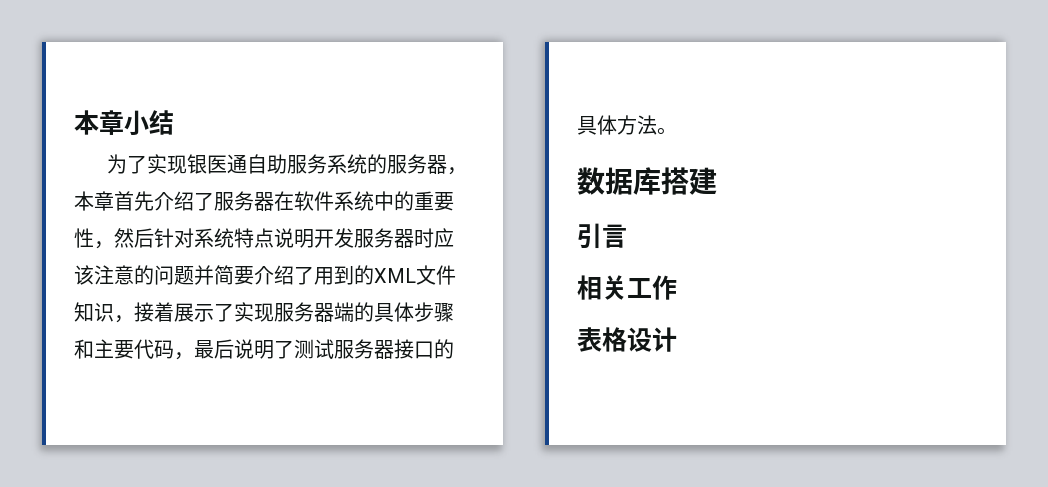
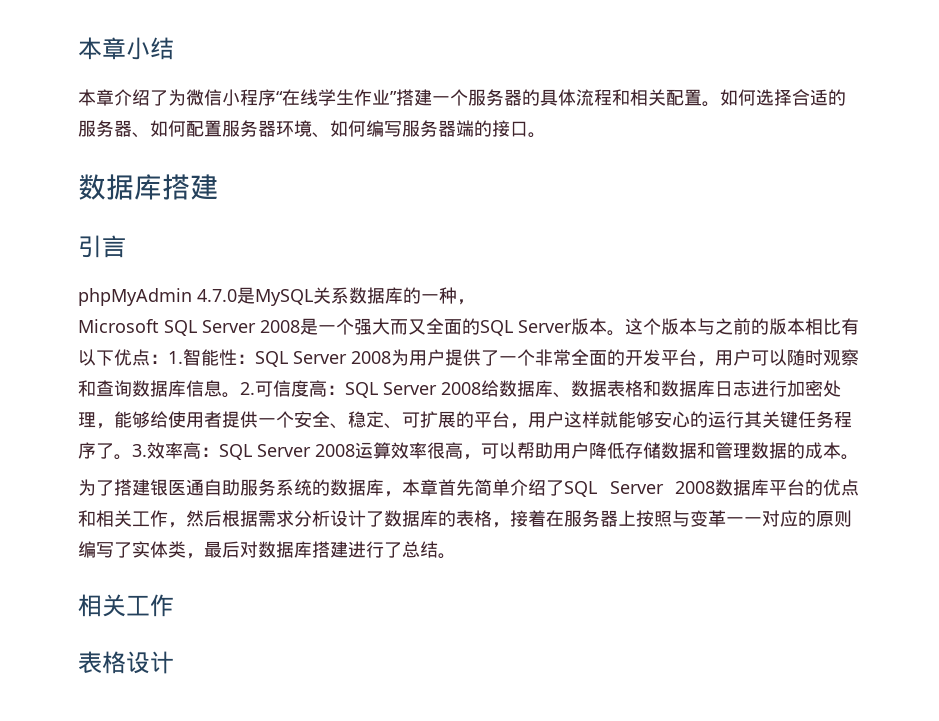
- 为了实现银医通自助服务系统的服务器，本章首先介绍了服务器在软件系统中的重要性，然后针对系统特点说明开发服务器时应该注意的问题并简要介绍了用到的XML文件知识，接着展示了实现服务器端的具体步骤和主要代码，最后说明了测试服务器接口的具体方法。
+ 本章介绍了为微信小程序“在线学生作业”搭建一个服务器的具体流程和相关配置。如何选择合适的服务器、如何配置服务器环境、如何编写服务器端的接口。
  数据库搭建
  引言
+ phpMyAdmin 4.7.0是MySQL关系数据库的一种，
+ Microsoft SQL Server 2008是一个强大而又全面的SQL Server版本。这个版本与之前的版本相比有以下优点：1.智能性：SQL Server 2008为用户提供了一个非常全面的开发平台，用户可以随时观察和查询数据库信息。2.可信度高：SQL Server 2008给数据库、数据表格和数据库日志进行加密处理，能够给使用者提供一个安全、稳定、可扩展的平台，用户这样就能够安心的运行其关键任务程序了。3.效率高：SQL Server 2008运算效率很高，可以帮助用户降低存储数据和管理数据的成本。
+ 为了搭建银医通自助服务系统的数据库，本章首先简单介绍了SQL Server 2008数据库平台的优点和相关工作，然后根据需求分析设计了数据库的表格，接着在服务器上按照与变革一一对应的原则编写了实体类，最后对数据库搭建进行了总结。

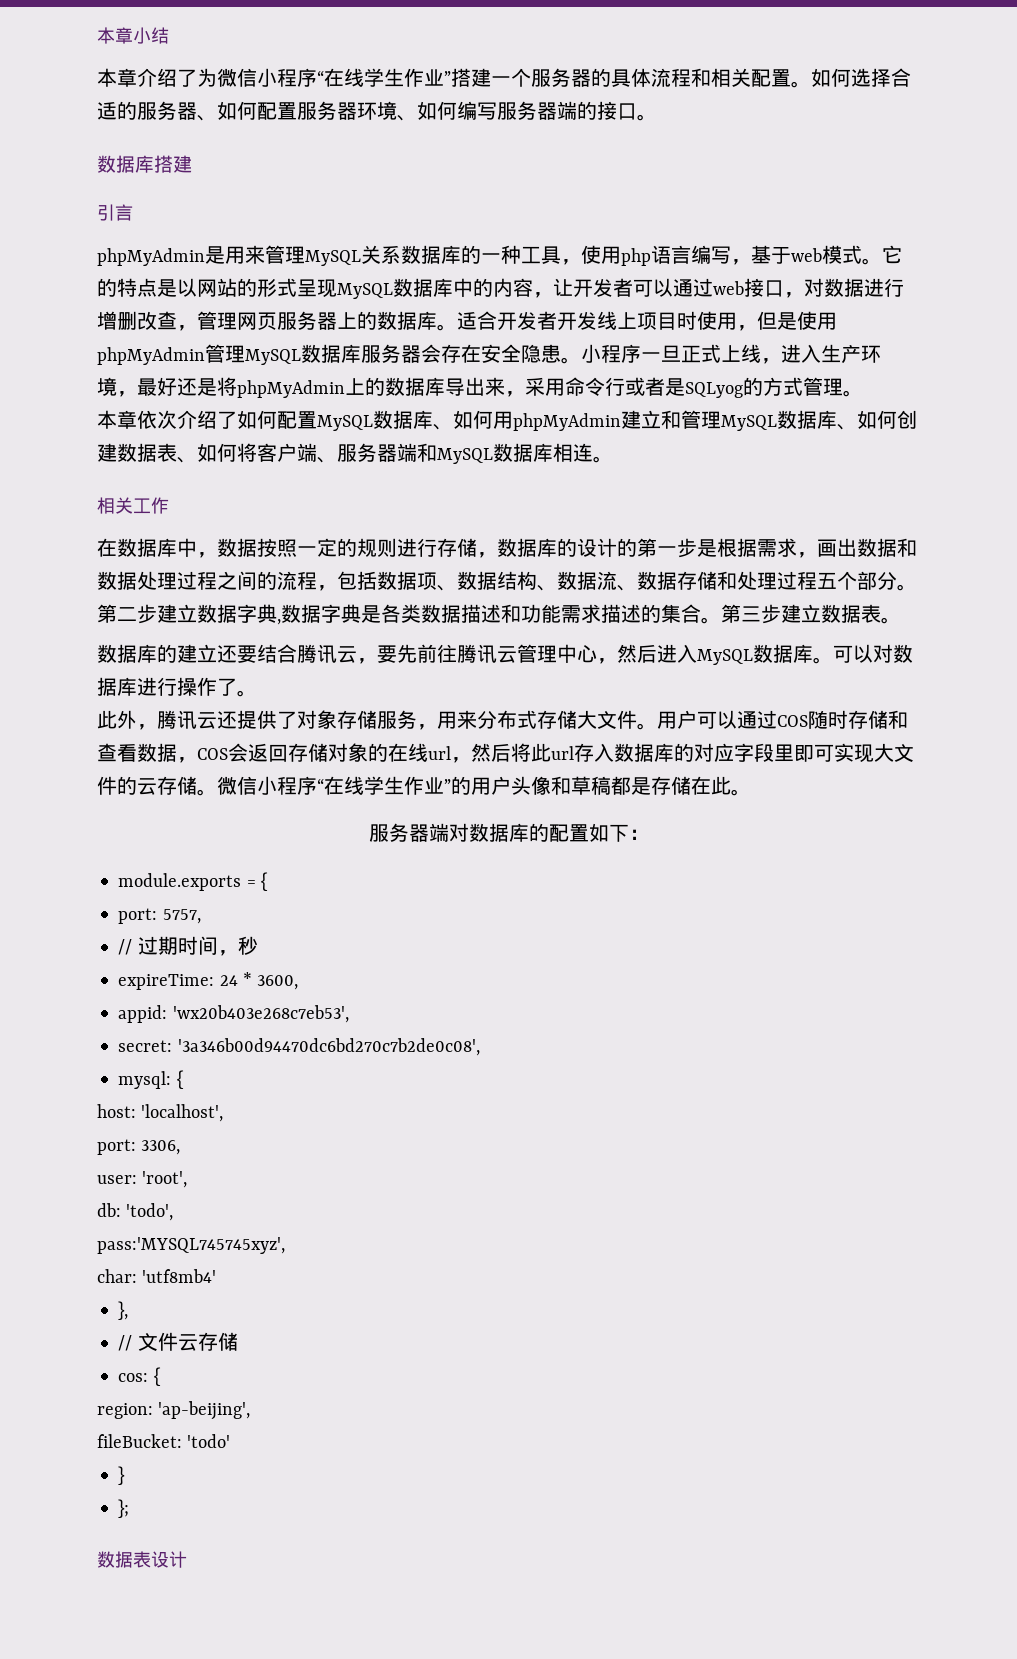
- phpMyAdmin 4.7.0是MySQL关系数据库的一种，
- Microsoft SQL Server 2008是一个强大而又全面的SQL Server版本。这个版本与之前的版本相比有以下优点：1.智能性：SQL Server 2008为用户提供了一个非常全面的开发平台，用户可以随时观察和查询数据库信息。2.可信度高：SQL Server 2008给数据库、数据表格和数据库日志进行加密处理，能够给使用者提供一个安全、稳定、可扩展的平台，用户这样就能够安心的运行其关键任务程序了。3.效率高：SQL Server 2008运算效率很高，可以帮助用户降低存储数据和管理数据的成本。
- 为了搭建银医通自助服务系统的数据库，本章首先简单介绍了SQL Server 2008数据库平台的优点和相关工作，然后根据需求分析设计了数据库的表格，接着在服务器上按照与变革一一对应的原则编写了实体类，最后对数据库搭建进行了总结。
+ phpMyAdmin是用来管理MySQL关系数据库的一种工具，使用php语言编写，基于web模式。它的特点是以网站的形式呈现MySQL数据库中的内容，让开发者可以通过web接口，对数据进行增删改查，管理网页服务器上的数据库。适合开发者开发线上项目时使用，但是使用phpMyAdmin管理MySQL数据库服务器会存在安全隐患。小程序一旦正式上线，进入生产环境，最好还是将phpMyAdmin上的数据库导出来，采用命令行或者是SQLyog的方式管理。
+ 本章依次介绍了如何配置MySQL数据库、如何用phpMyAdmin建立和管理MySQL数据库、如何创建数据表、如何将客户端、服务器端和MySQL数据库相连。
  相关工作
- 表格设计
+ 在数据库中，数据按照一定的规则进行存储，数据库的设计的第一步是根据需求，画出数据和数据处理过程之间的流程，包括数据项、数据结构、数据流、数据存储和处理过程五个部分。第二步建立数据字典,数据字典是各类数据描述和功能需求描述的集合。第三步建立数据表。
+ 数据库的建立还要结合腾讯云，要先前往腾讯云管理中心，然后进入MySQL数据库。可以对数据库进行操作了。
+ 此外，腾讯云还提供了对象存储服务，用来分布式存储大文件。用户可以通过COS随时存储和查看数据，COS会返回存储对象的在线url，然后将此url存入数据库的对应字段里即可实现大文件的云存储。微信小程序“在线学生作业”的用户头像和草稿都是存储在此。
+ 服务器端对数据库的配置如下：
+ module.exports = {
+ port: 5757,
+ // 过期时间，秒
+ expireTime: 24 * 3600,
+ appid: 'wx20b403e268c7eb53',
+ secret: '3a346b00d94470dc6bd270c7b2de0c08',
+ mysql: {
+ host: 'localhost',
+ port: 3306,
+ user: 'root',
+ db: 'todo',
+ pass:'MYSQL745745xyz',
+ char: 'utf8mb4'
+ },
+ // 文件云存储
+ cos: {
+ region: 'ap-beijing',
+ fileBucket: 'todo'
+ }
+ };
+ 数据表设计

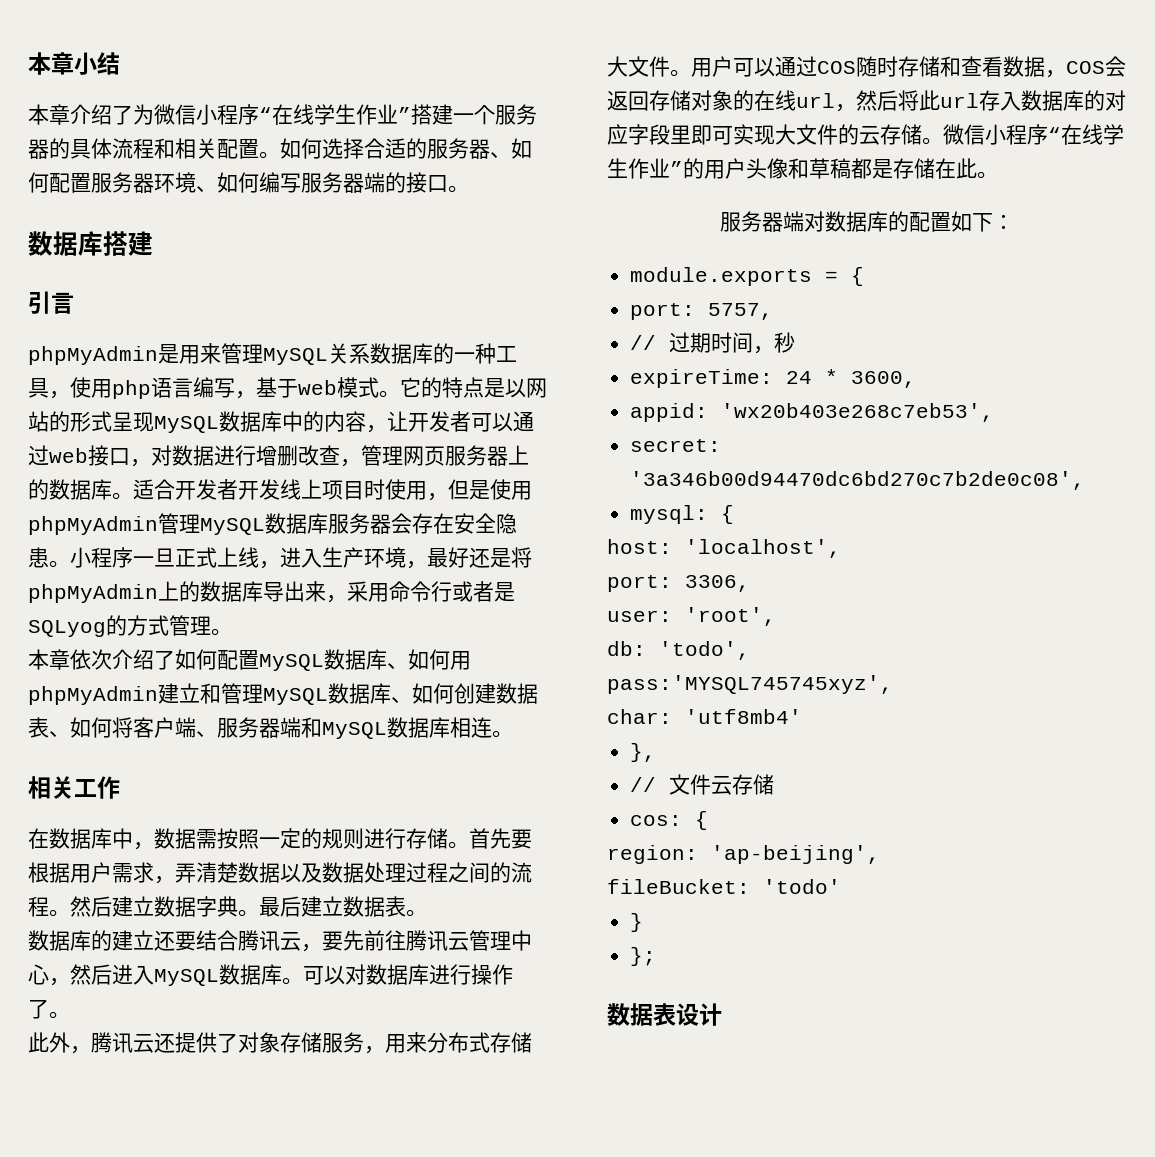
- 在数据库中，数据按照一定的规则进行存储，数据库的设计的第一步是根据需求，画出数据和数据处理过程之间的流程，包括数据项、数据结构、数据流、数据存储和处理过程五个部分。第二步建立数据字典,数据字典是各类数据描述和功能需求描述的集合。第三步建立数据表。
+ 在数据库中，数据需按照一定的规则进行存储。首先要根据用户需求，弄清楚数据以及数据处理过程之间的流程。然后建立数据字典。最后建立数据表。

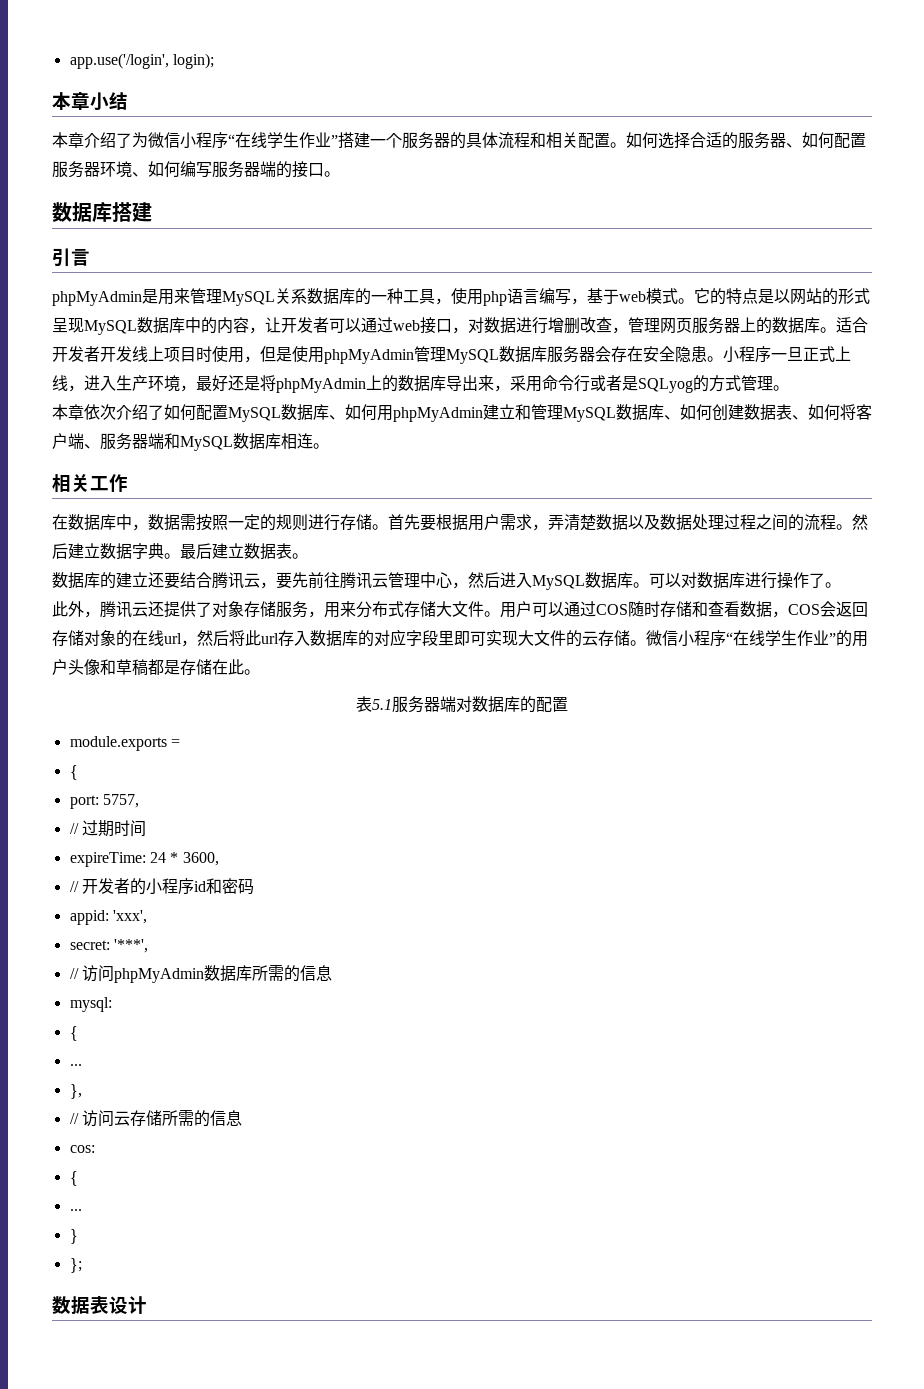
+ app.use('/login', login);
- 服务器端对数据库的配置如下：
+ 表5.1服务器端对数据库的配置
- module.exports = {
+ module.exports =
+ {
- // 过期时间，秒
+ // 过期时间
+ // 开发者的小程序id和密码
- appid: 'wx20b403e268c7eb53',
+ appid: 'xxx',
- secret: '3a346b00d94470dc6bd270c7b2de0c08',
+ secret: '***',
+ // 访问phpMyAdmin数据库所需的信息
- mysql: {
- host: 'localhost',
- port: 3306,
- user: 'root',
- db: 'todo',
- pass:'MYSQL745745xyz',
- char: 'utf8mb4'
+ mysql:
+ {
+ ...
- // 文件云存储
+ // 访问云存储所需的信息
- cos: {
- region: 'ap-beijing',
- fileBucket: 'todo'
+ cos:
+ {
+ ...

